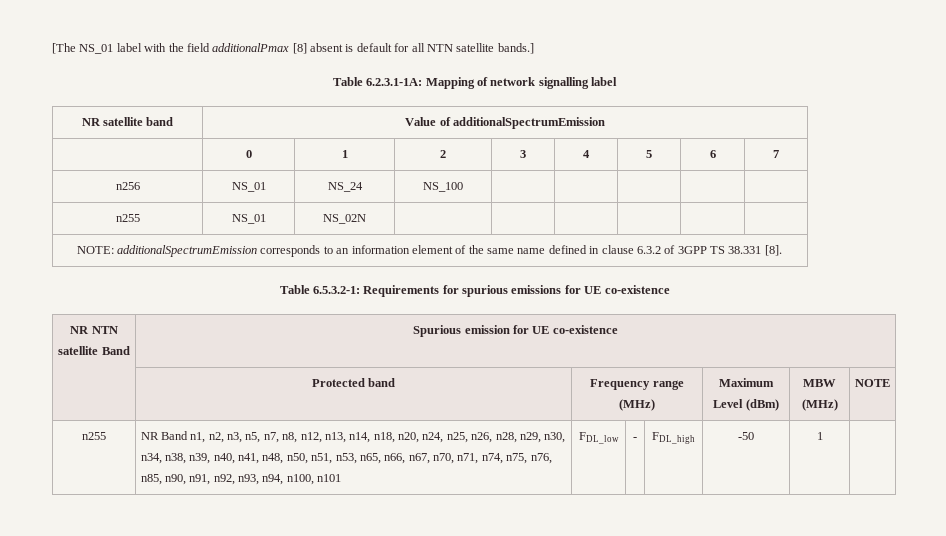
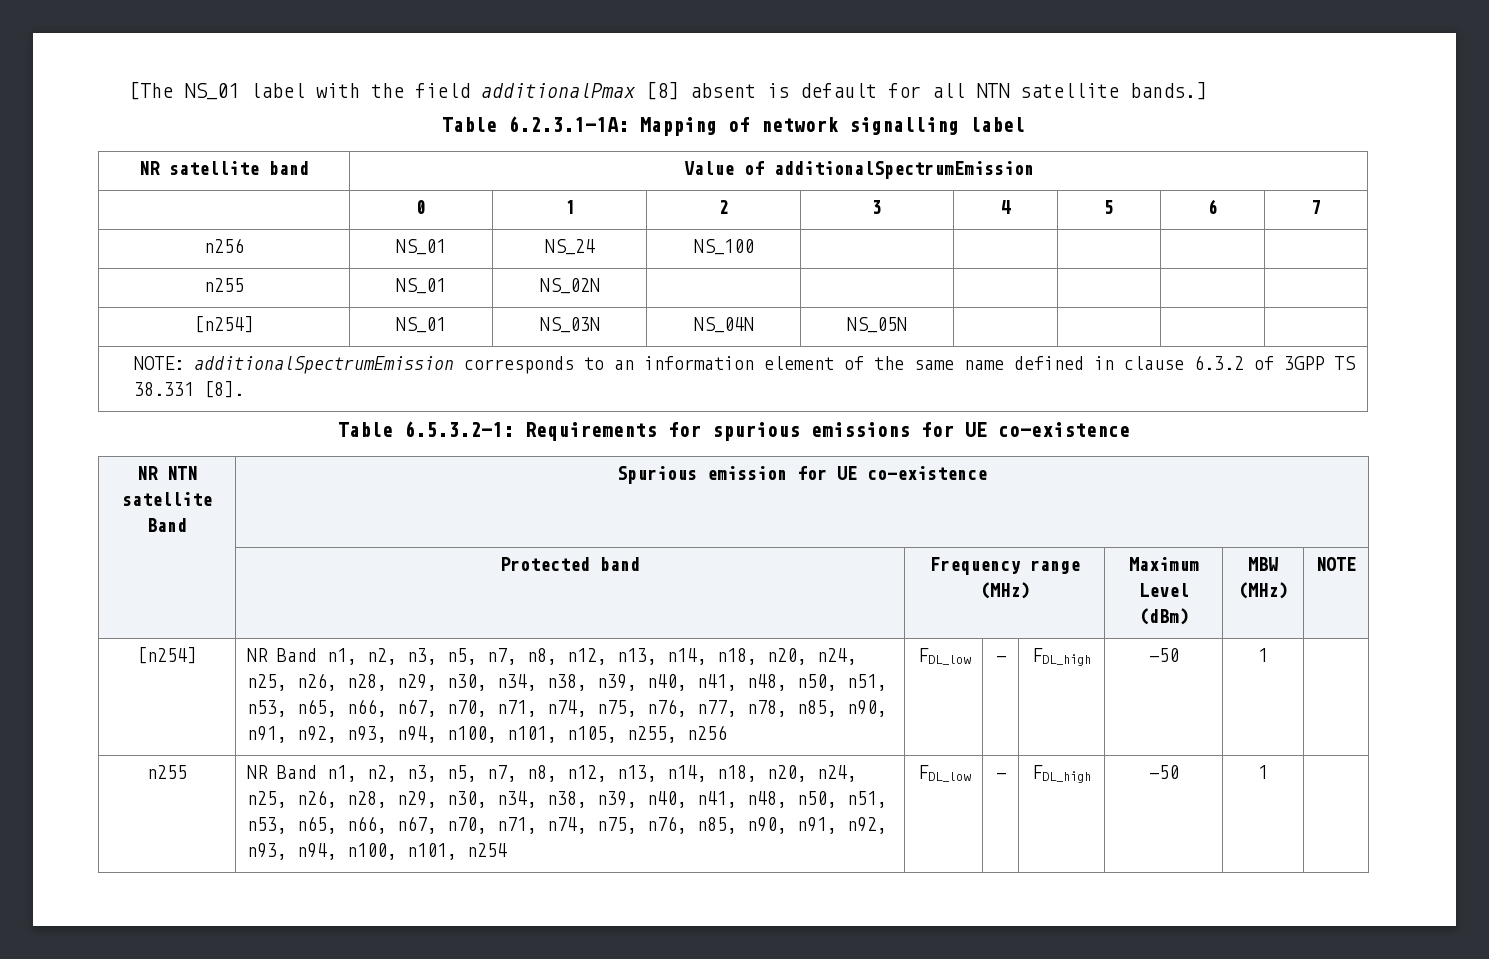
+ [n254] | NS_01 | NS_03N | NS_04N | NS_05N | | | |
+ [n254] | NR Band n1, n2, n3, n5, n7, n8, n12, n13, n14, n18, n20, n24, n25, n26, n28, n29, n30, n34, n38, n39, n40, n41, n48, n50, n51, n53, n65, n66, n67, n70, n71, n74, n75, n76, n77, n78, n85, n90, n91, n92, n93, n94, n100, n101, n105, n255, n256 | FDL_low | - | FDL_high | -50 | 1
- NR Band n1, n2, n3, n5, n7, n8, n12, n13, n14, n18, n20, n24, n25, n26, n28, n29, n30, n34, n38, n39, n40, n41, n48, n50, n51, n53, n65, n66, n67, n70, n71, n74, n75, n76, n85, n90, n91, n92, n93, n94, n100, n101
+ NR Band n1, n2, n3, n5, n7, n8, n12, n13, n14, n18, n20, n24, n25, n26, n28, n29, n30, n34, n38, n39, n40, n41, n48, n50, n51, n53, n65, n66, n67, n70, n71, n74, n75, n76, n85, n90, n91, n92, n93, n94, n100, n101, n254

